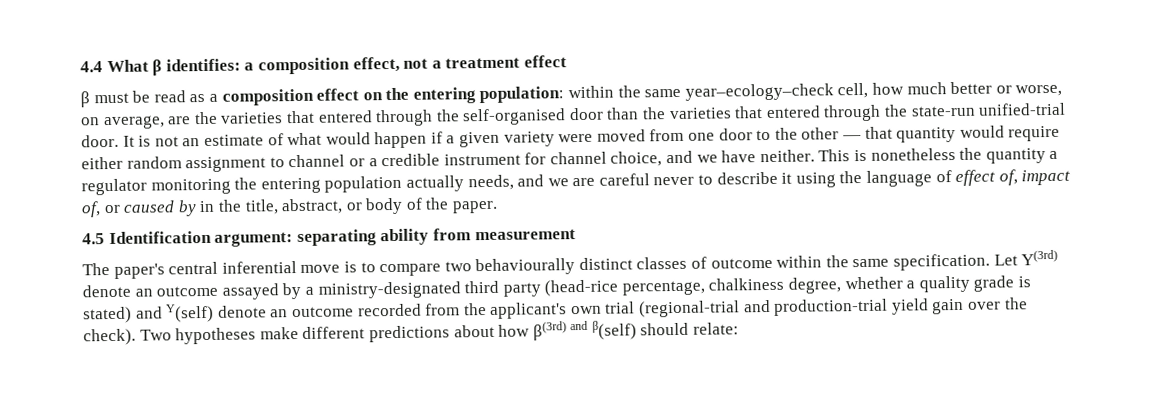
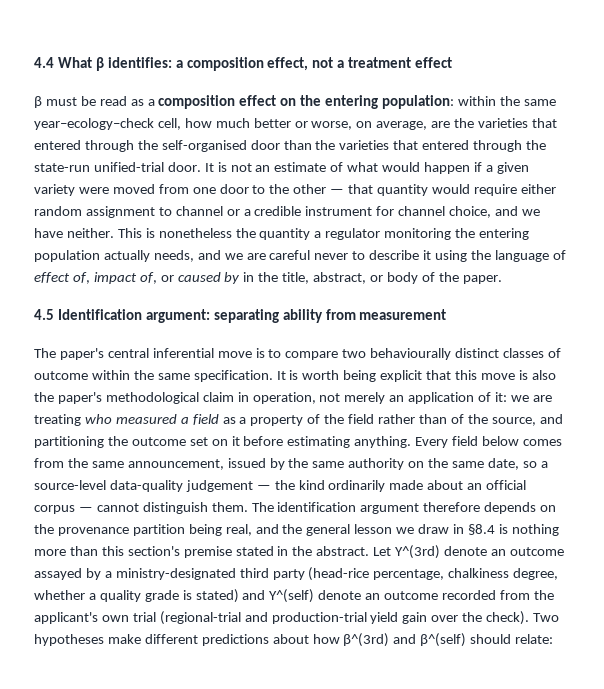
- Let Y(3rd) denote an outcome assayed by a ministry-designated third party (head-rice percentage, chalkiness degree, whether a quality grade is stated) and Y(self) denote an outcome recorded from the applicant's own trial (regional-trial and production-trial yield gain over the check).
+ It is worth being explicit that this move is also the paper's methodological claim in operation, not merely an application of it: we are treating who measured a field as a property of the field rather than of the source, and partitioning the outcome set on it before estimating anything. Every field below comes from the same announcement, issued by the same authority on the same date, so a source-level data-quality judgement — the kind ordinarily made about an official corpus — cannot distinguish them. The identification argument therefore depends on the provenance partition being real, and the general lesson we draw in §8.4 is nothing more than this section's premise stated in the abstract. Let Y^(3rd) denote an outcome assayed by a ministry-designated third party (head-rice percentage, chalkiness degree, whether a quality grade is stated) and Y^(self) denote an outcome recorded from the applicant's own trial (regional-trial and production-trial yield gain over the check).
- Two hypotheses make different predictions about how β(3rd) and β(self) should relate:
+ Two hypotheses make different predictions about how β^(3rd) and β^(self) should relate:

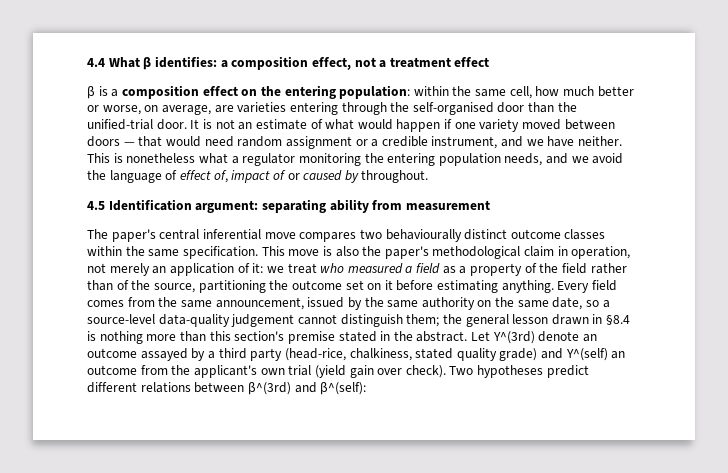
- β must be read as a composition effect on the entering population: within the same year–ecology–check cell, how much better or worse, on average, are the varieties that entered through the self-organised door than the varieties that entered through the state-run unified-trial door.
+ β is a composition effect on the entering population: within the same cell, how much better or worse, on average, are varieties entering through the self-organised door than the unified-trial door.
- It is not an estimate of what would happen if a given variety were moved from one door to the other — that quantity would require either random assignment to channel or a credible instrument for channel choice, and we have neither.
+ It is not an estimate of what would happen if one variety moved between doors — that would need random assignment or a credible instrument, and we have neither.
- This is nonetheless the quantity a regulator monitoring the entering population actually needs, and we are careful never to describe it using the language of effect of, impact of, or caused by in the title, abstract, or body of the paper.
+ This is nonetheless what a regulator monitoring the entering population needs, and we avoid the language of effect of, impact of or caused by throughout.
- The paper's central inferential move is to compare two behaviourally distinct classes of outcome within the same specification. It is worth being explicit that this move is also the paper's methodological claim in operation, not merely an application of it: we are treating who measured a field as a property of the field rather than of the source, and partitioning the outcome set on it before estimating anything.
+ The paper's central inferential move compares two behaviourally distinct outcome classes within the same specification. This move is also the paper's methodological claim in operation, not merely an application of it: we treat who measured a field as a property of the field rather than of the source, partitioning the outcome set on it before estimating anything.
- Every field below comes from the same announcement, issued by the same authority on the same date, so a source-level data-quality judgement — the kind ordinarily made about an official corpus — cannot distinguish them. The identification argument therefore depends on the provenance partition being real, and the general lesson we draw in §8.4 is nothing more than this section's premise stated in the abstract.
+ Every field comes from the same announcement, issued by the same authority on the same date, so a source-level data-quality judgement cannot distinguish them; the general lesson drawn in §8.4 is nothing more than this section's premise stated in the abstract.
- Let Y^(3rd) denote an outcome assayed by a ministry-designated third party (head-rice percentage, chalkiness degree, whether a quality grade is stated) and Y^(self) denote an outcome recorded from the applicant's own trial (regional-trial and production-trial yield gain over the check).
+ Let Y^(3rd) denote an outcome assayed by a third party (head-rice, chalkiness, stated quality grade) and Y^(self) an outcome from the applicant's own trial (yield gain over check).
- Two hypotheses make different predictions about how β^(3rd) and β^(self) should relate:
+ Two hypotheses predict different relations between β^(3rd) and β^(self):

